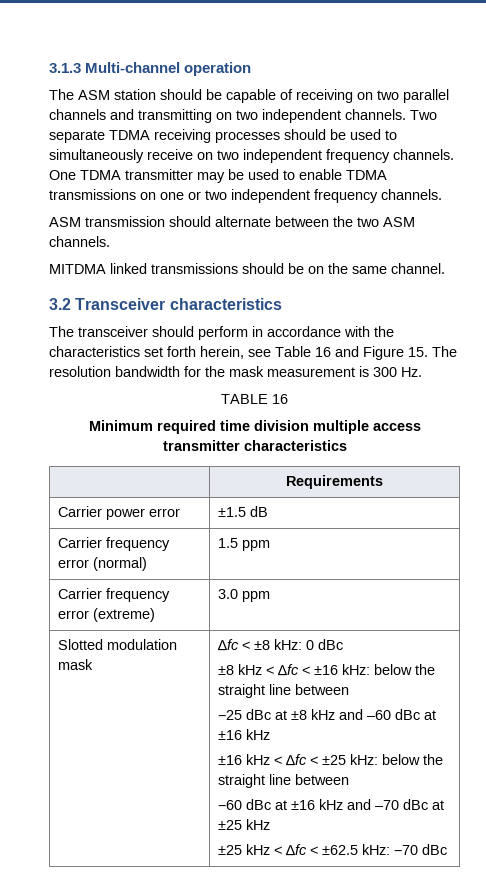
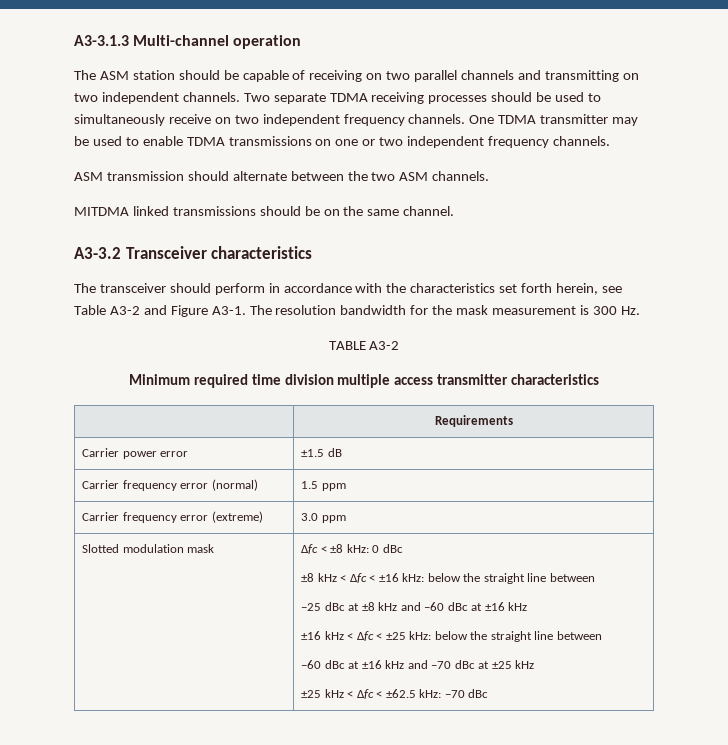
- 3.1.3 Multi-channel operation
+ A3-3.1.3 Multi-channel operation
- 3.2 Transceiver characteristics
+ A3-3.2 Transceiver characteristics
- The transceiver should perform in accordance with the characteristics set forth herein, see Table 16 and Figure 15. The resolution bandwidth for the mask measurement is 300 Hz.
+ The transceiver should perform in accordance with the characteristics set forth herein, see Table A3-2 and Figure A3-1. The resolution bandwidth for the mask measurement is 300 Hz.
- TABLE 16
+ TABLE A3-2

